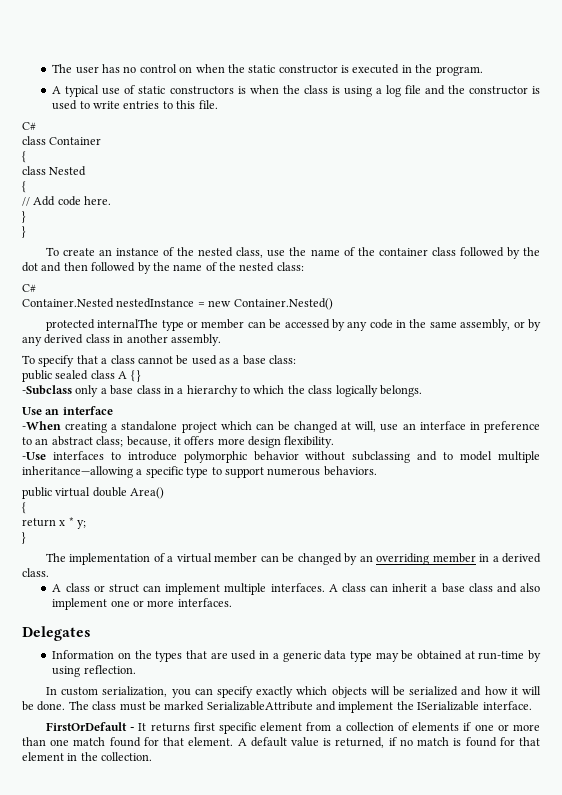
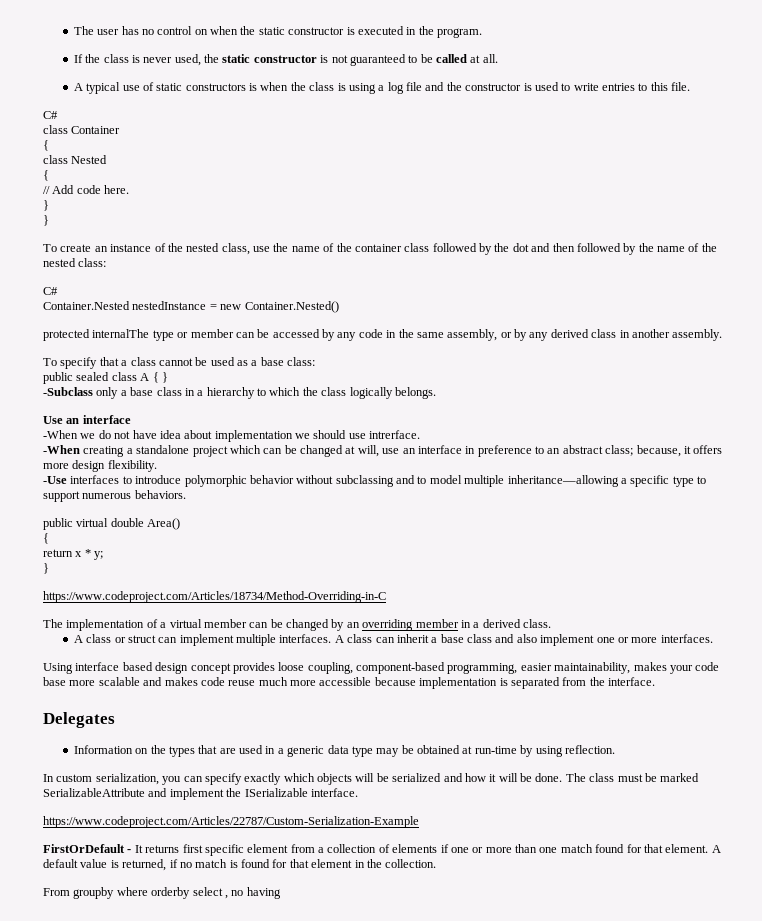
+ If the class is never used, the static constructor is not guaranteed to be called at all.
+ -When we do not have idea about implementation we should use intrerface.
+ https://www.codeproject.com/Articles/18734/Method-Overriding-in-C
+ Using interface based design concept provides loose coupling, component-based programming, easier maintainability, makes your code base more scalable and makes code reuse much more accessible because implementation is separated from the interface.
+ https://www.codeproject.com/Articles/22787/Custom-Serialization-Example
+ From groupby where orderby select , no having

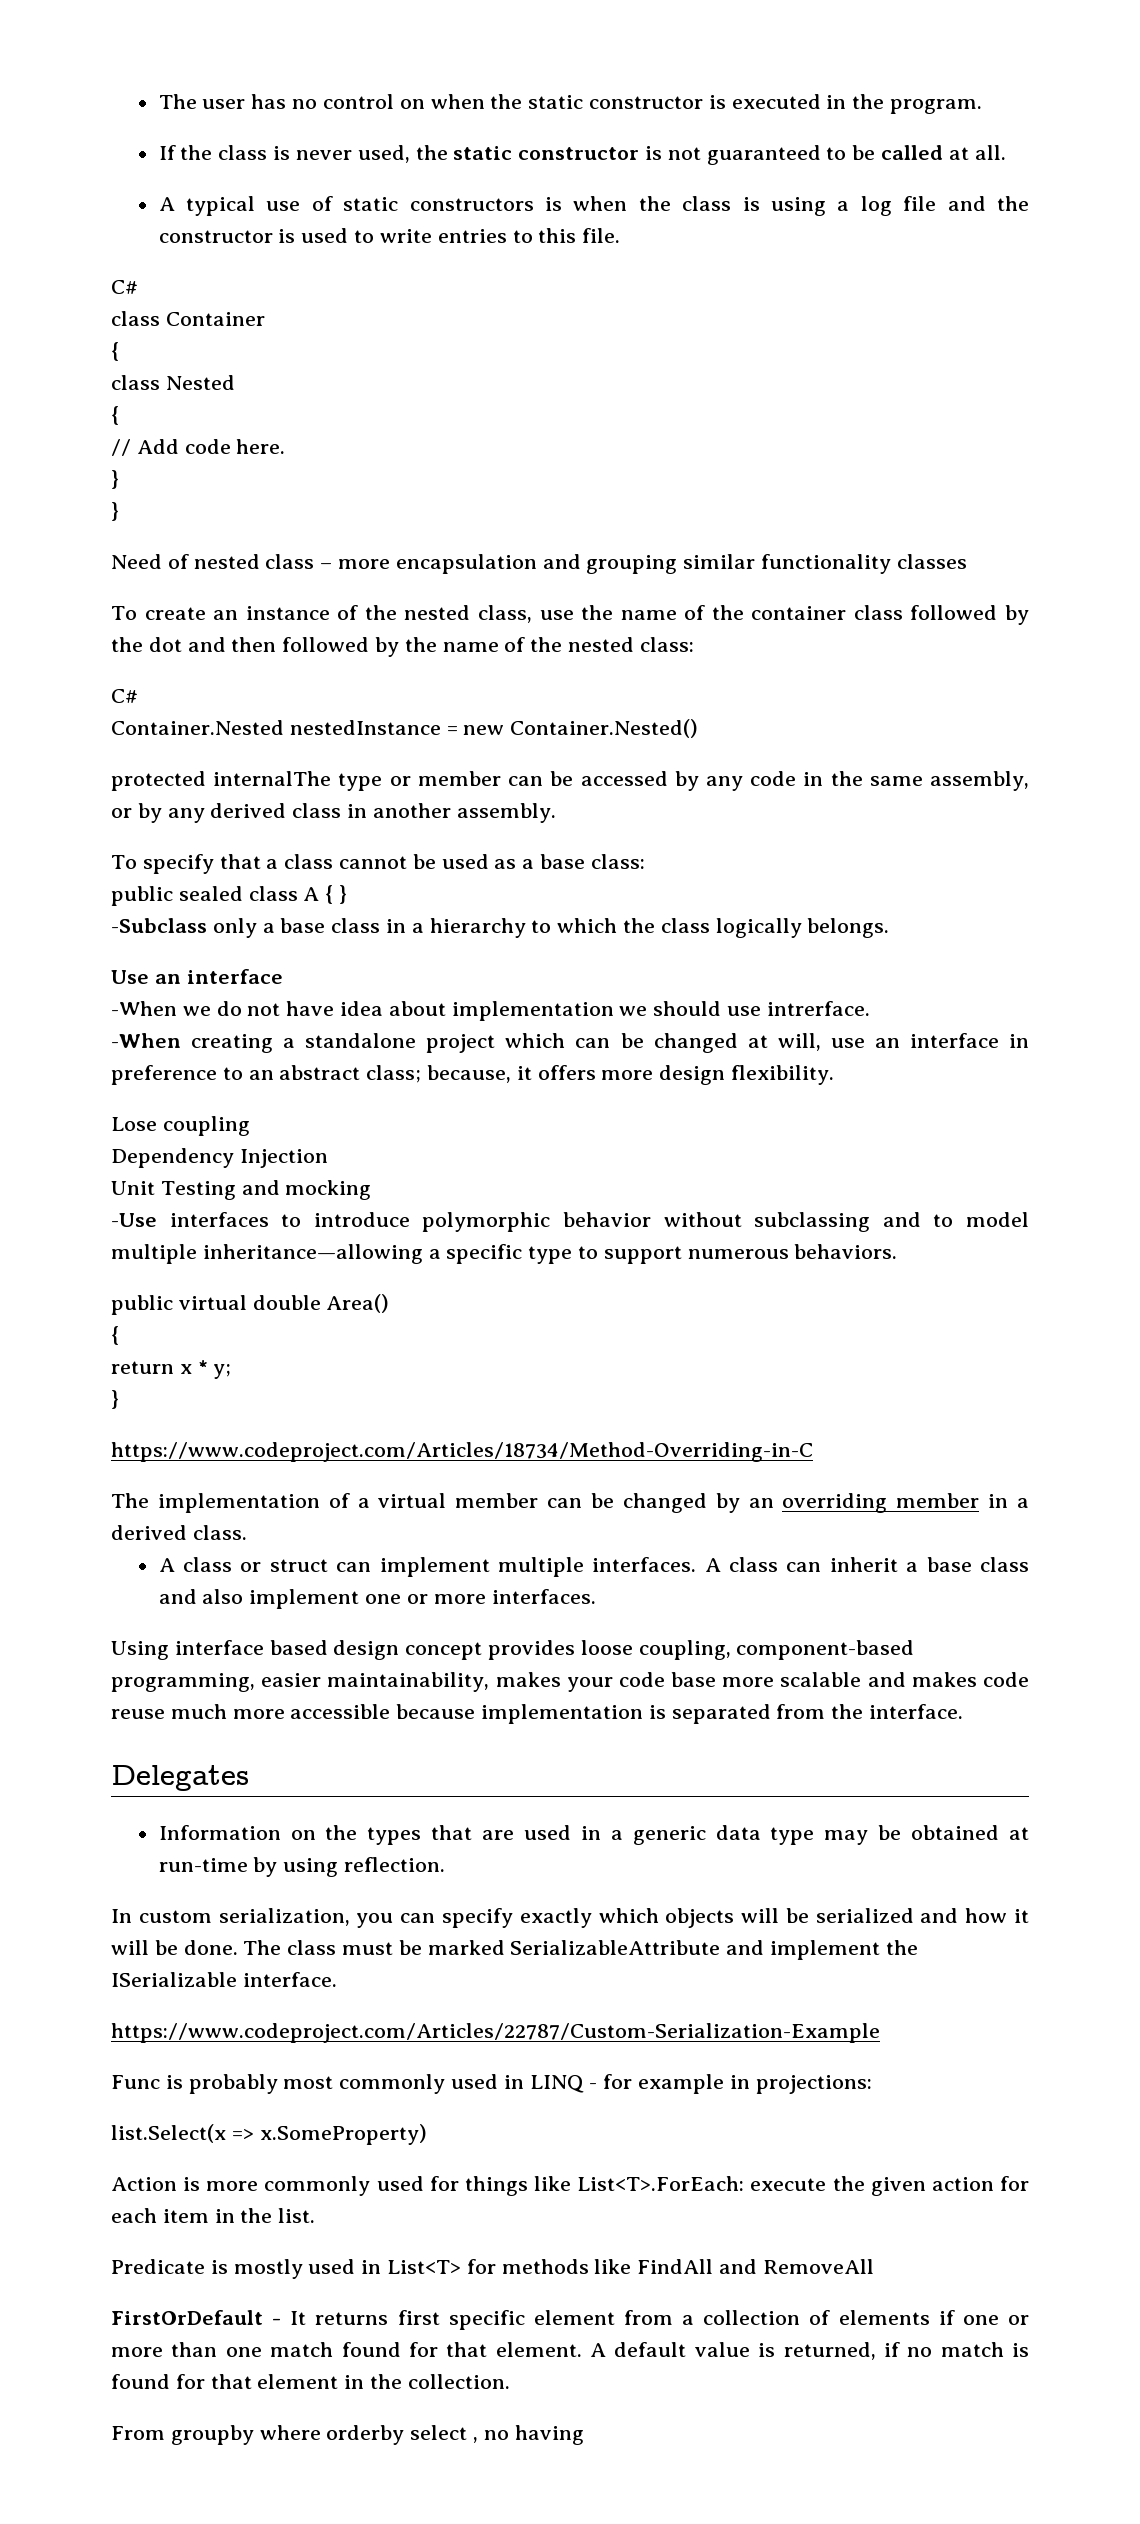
+ Need of nested class – more encapsulation and grouping similar functionality classes
+ Lose coupling
+ Dependency Injection
+ Unit Testing and mocking
+ Func is probably most commonly used in LINQ - for example in projections:
+ list.Select(x => x.SomeProperty)
+ Action is more commonly used for things like List<T>.ForEach: execute the given action for each item in the list.
+ Predicate is mostly used in List<T> for methods like FindAll and RemoveAll

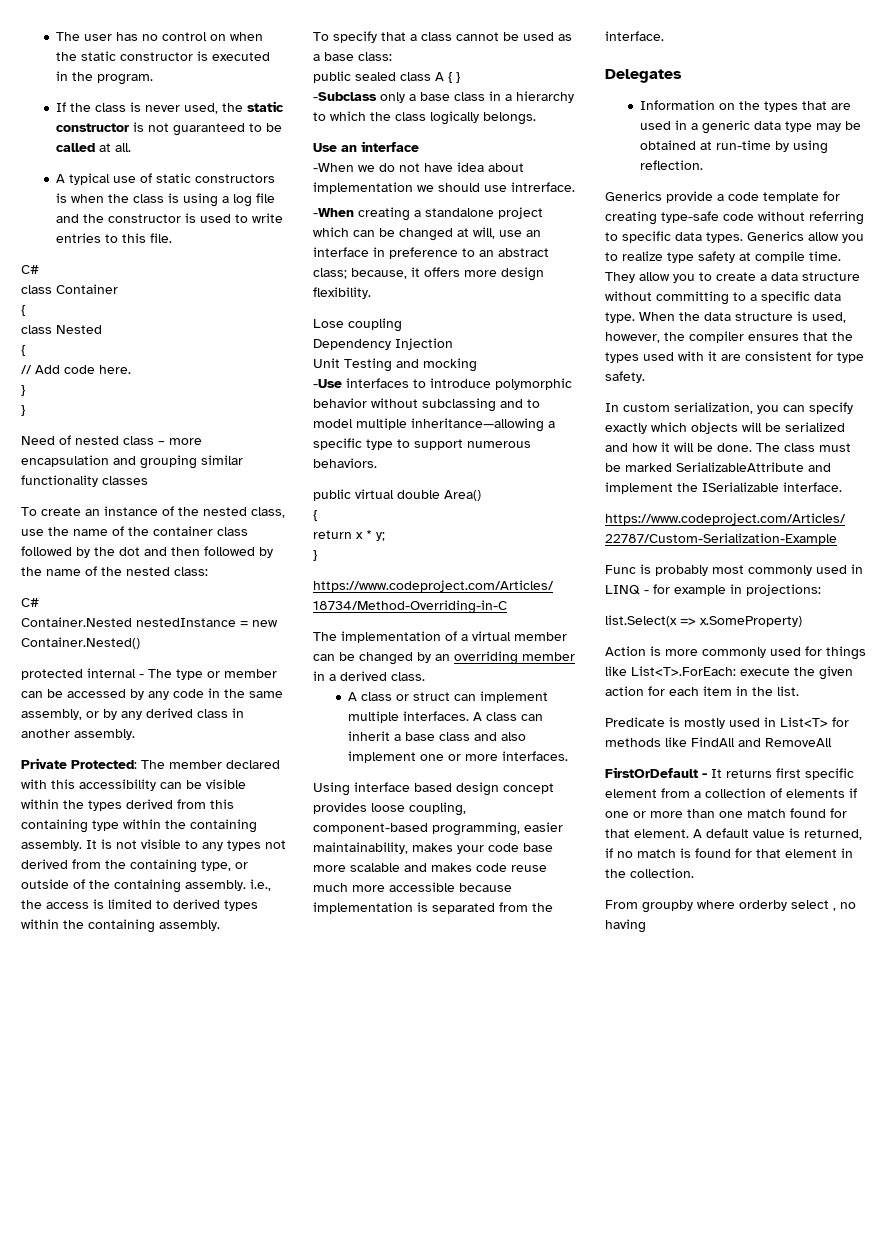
- protected internalThe type or member can be accessed by any code in the same assembly, or by any derived class in another assembly.
+ protected internal - The type or member can be accessed by any code in the same assembly, or by any derived class in another assembly.
+ Private Protected: The member declared with this accessibility can be visible within the types derived from this containing type within the containing assembly. It is not visible to any types not derived from the containing type, or outside of the containing assembly. i.e., the access is limited to derived types within the containing assembly.
+ Generics provide a code template for creating type-safe code without referring to specific data types. Generics allow you to realize type safety at compile time. They allow you to create a data structure without committing to a specific data type. When the data structure is used, however, the compiler ensures that the types used with it are consistent for type safety.

